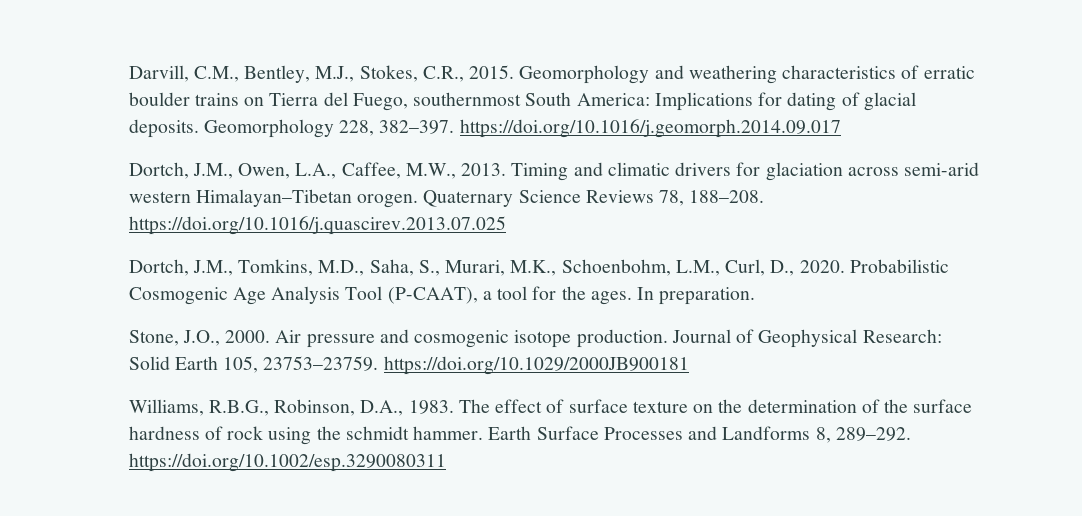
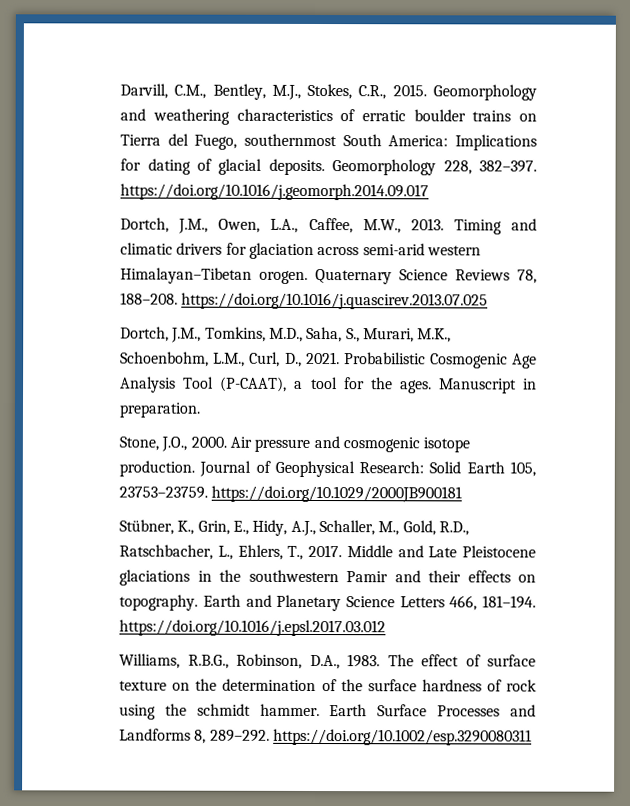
- Dortch, J.M., Tomkins, M.D., Saha, S., Murari, M.K., Schoenbohm, L.M., Curl, D., 2020.
+ Dortch, J.M., Tomkins, M.D., Saha, S., Murari, M.K., Schoenbohm, L.M., Curl, D., 2021.
- In preparation.
+ Manuscript in preparation.
+ Stübner, K., Grin, E., Hidy, A.J., Schaller, M., Gold, R.D., Ratschbacher, L., Ehlers, T., 2017. Middle and Late Pleistocene glaciations in the southwestern Pamir and their effects on topography. Earth and Planetary Science Letters 466, 181–194. https://doi.org/10.1016/j.epsl.2017.03.012

